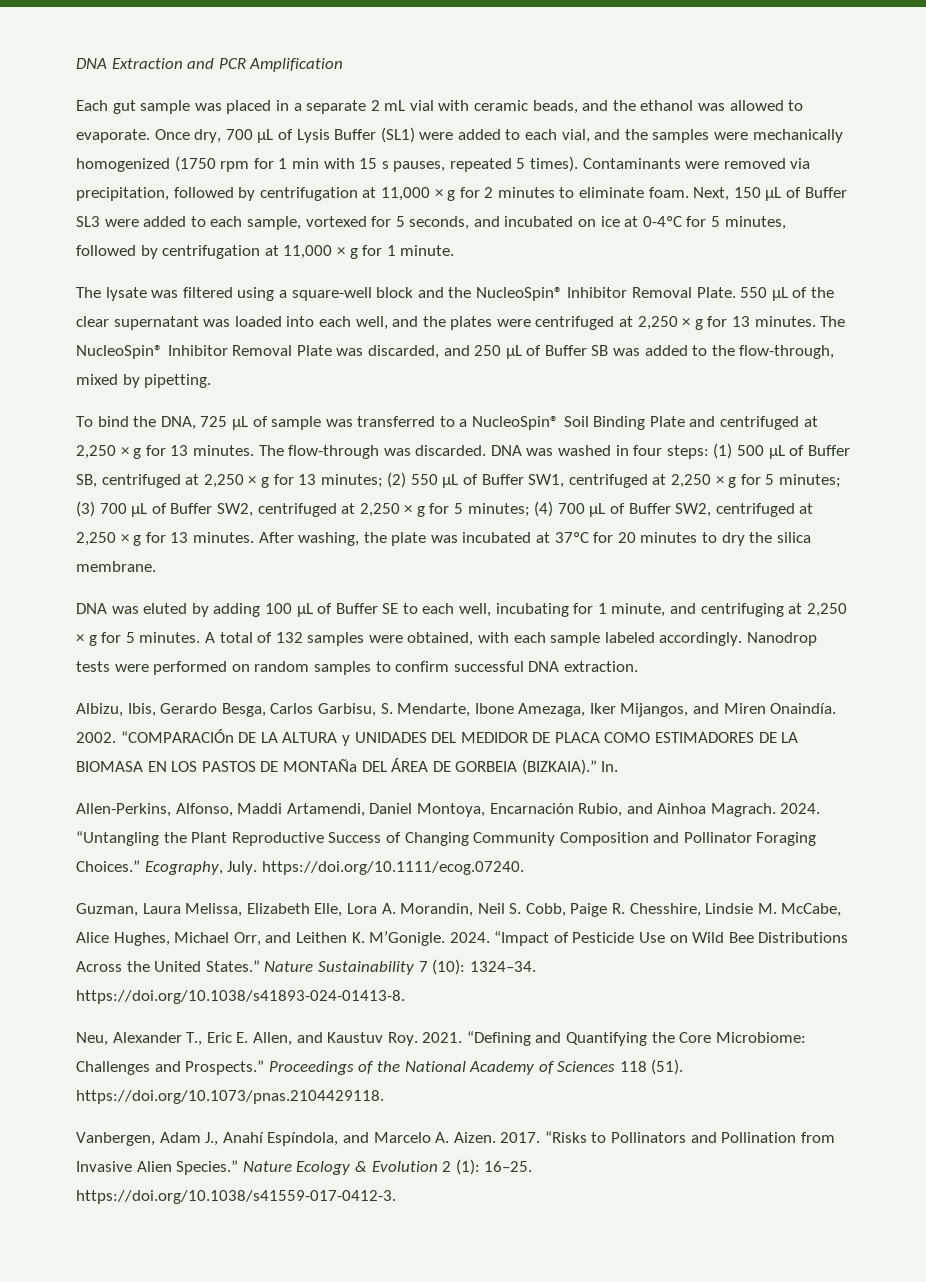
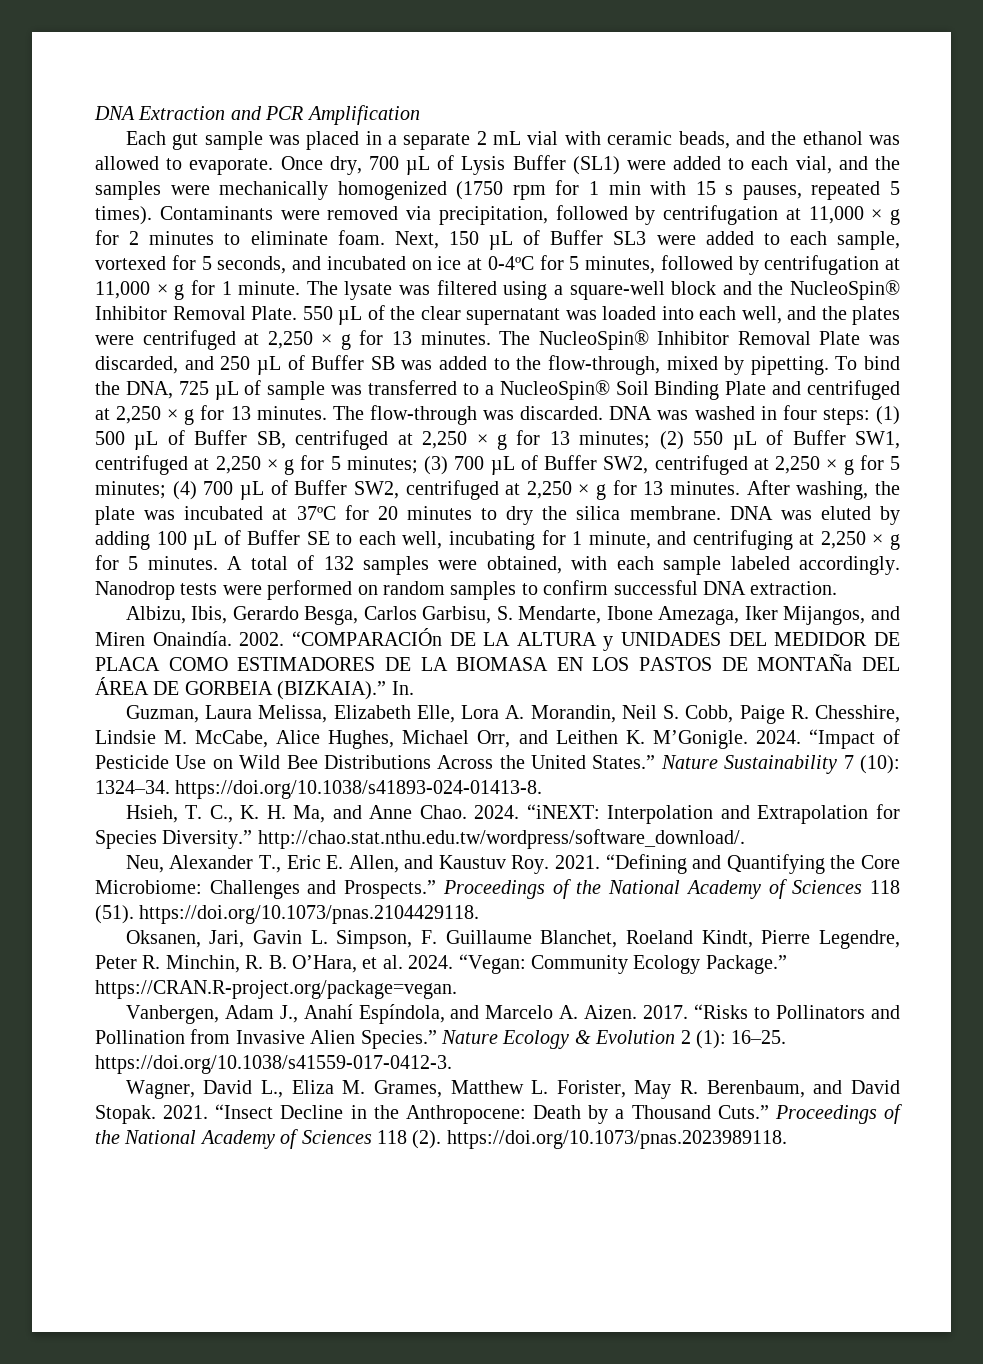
- Next, 150 µL of Buffer SL3 were added to each sample, vortexed for 5 seconds, and incubated on ice at 0-4ºC for 5 minutes, followed by centrifugation at 11,000 × g for 1 minute.
- The lysate was filtered using a square-well block and the NucleoSpin® Inhibitor Removal Plate.
+ Next, 150 µL of Buffer SL3 were added to each sample, vortexed for 5 seconds, and incubated on ice at 0-4ºC for 5 minutes, followed by centrifugation at 11,000 × g for 1 minute. The lysate was filtered using a square-well block and the NucleoSpin® Inhibitor Removal Plate.
- The NucleoSpin® Inhibitor Removal Plate was discarded, and 250 µL of Buffer SB was added to the flow-through, mixed by pipetting.
- To bind the DNA, 725 µL of sample was transferred to a NucleoSpin® Soil Binding Plate and centrifuged at 2,250 × g for 13 minutes.
+ The NucleoSpin® Inhibitor Removal Plate was discarded, and 250 µL of Buffer SB was added to the flow-through, mixed by pipetting. To bind the DNA, 725 µL of sample was transferred to a NucleoSpin® Soil Binding Plate and centrifuged at 2,250 × g for 13 minutes.
- After washing, the plate was incubated at 37ºC for 20 minutes to dry the silica membrane.
- DNA was eluted by adding 100 µL of Buffer SE to each well, incubating for 1 minute, and centrifuging at 2,250 × g for 5 minutes.
+ After washing, the plate was incubated at 37ºC for 20 minutes to dry the silica membrane. DNA was eluted by adding 100 µL of Buffer SE to each well, incubating for 1 minute, and centrifuging at 2,250 × g for 5 minutes.
- Allen-Perkins, Alfonso, Maddi Artamendi, Daniel Montoya, Encarnación Rubio, and Ainhoa Magrach. 2024. “Untangling the Plant Reproductive Success of Changing Community Composition and Pollinator Foraging Choices.” Ecography, July. https://doi.org/10.1111/ecog.07240.
+ Hsieh, T. C., K. H. Ma, and Anne Chao. 2024. “iNEXT: Interpolation and Extrapolation for Species Diversity.” http://chao.stat.nthu.edu.tw/wordpress/software_download/.
+ Oksanen, Jari, Gavin L. Simpson, F. Guillaume Blanchet, Roeland Kindt, Pierre Legendre, Peter R. Minchin, R. B. O’Hara, et al. 2024. “Vegan: Community Ecology Package.” https://CRAN.R-project.org/package=vegan.
+ Wagner, David L., Eliza M. Grames, Matthew L. Forister, May R. Berenbaum, and David Stopak. 2021. “Insect Decline in the Anthropocene: Death by a Thousand Cuts.” Proceedings of the National Academy of Sciences 118 (2). https://doi.org/10.1073/pnas.2023989118.

